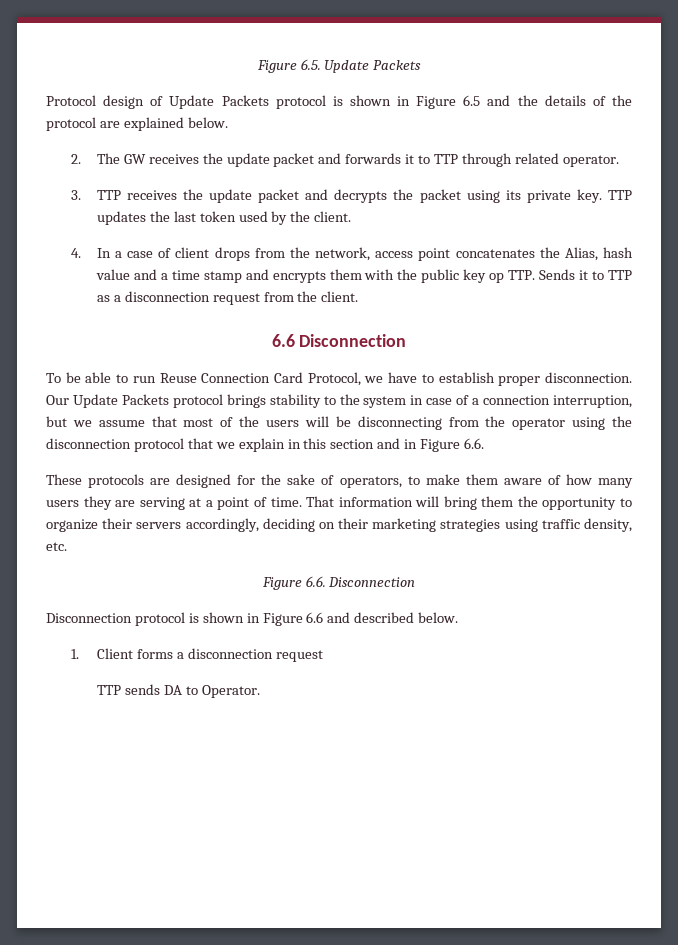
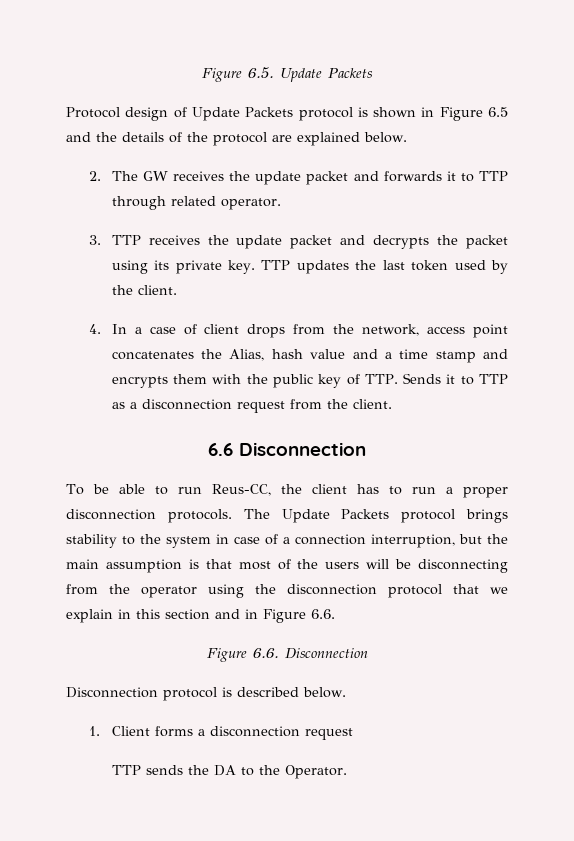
- 4. In a case of client drops from the network, access point concatenates the Alias, hash value and a time stamp and encrypts them with the public key op TTP. Sends it to TTP as a disconnection request from the client.
+ 4. In a case of client drops from the network, access point concatenates the Alias, hash value and a time stamp and encrypts them with the public key of TTP. Sends it to TTP as a disconnection request from the client.
- To be able to run Reuse Connection Card Protocol, we have to establish proper disconnection. Our Update Packets protocol brings stability to the system in case of a connection interruption, but we assume that most of the users will be disconnecting from the operator using the disconnection protocol that we explain in this section and in Figure 6.6.
+ To be able to run Reus-CC, the client has to run a proper disconnection protocols. The Update Packets protocol brings stability to the system in case of a connection interruption, but the main assumption is that most of the users will be disconnecting from the operator using the disconnection protocol that we explain in this section and in Figure 6.6.
- These protocols are designed for the sake of operators, to make them aware of how many users they are serving at a point of time. That information will bring them the opportunity to organize their servers accordingly, deciding on their marketing strategies using traffic density, etc.
- Disconnection protocol is shown in Figure 6.6 and described below.
+ Disconnection protocol is described below.
- TTP sends DA to Operator.
+ TTP sends the DA to the Operator.

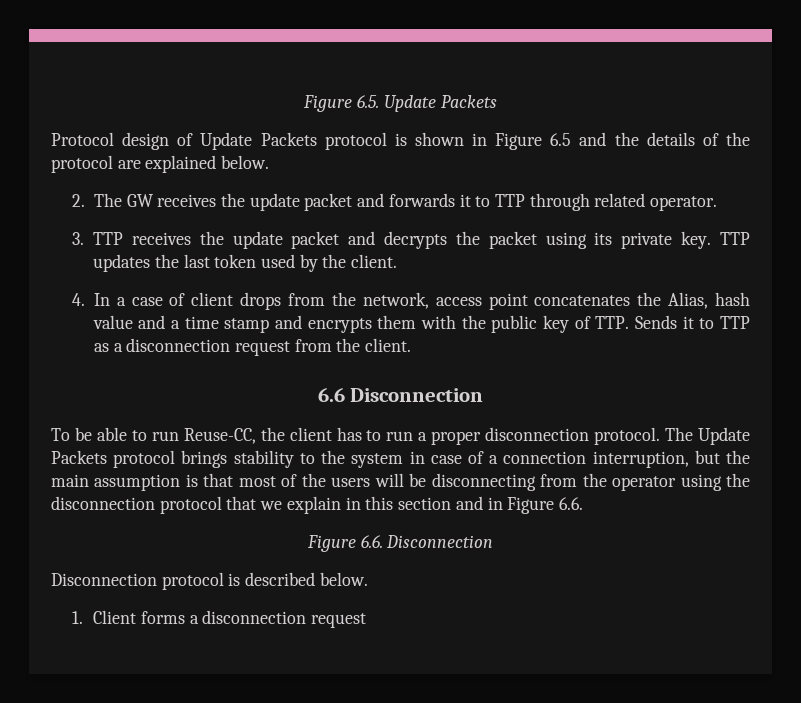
- To be able to run Reus-CC, the client has to run a proper disconnection protocols.
+ To be able to run Reuse-CC, the client has to run a proper disconnection protocol.
- TTP sends the DA to the Operator.

